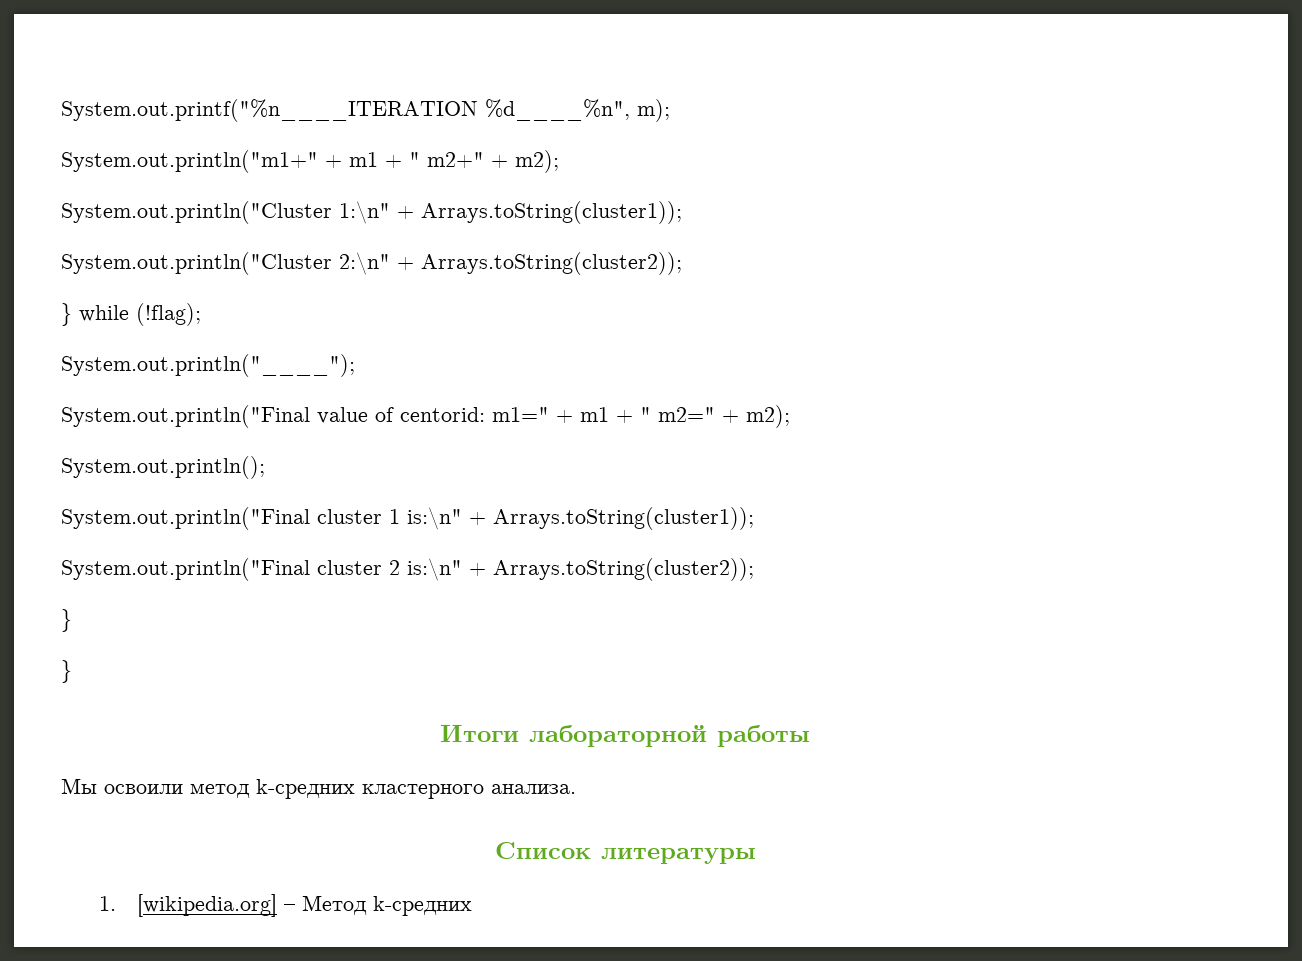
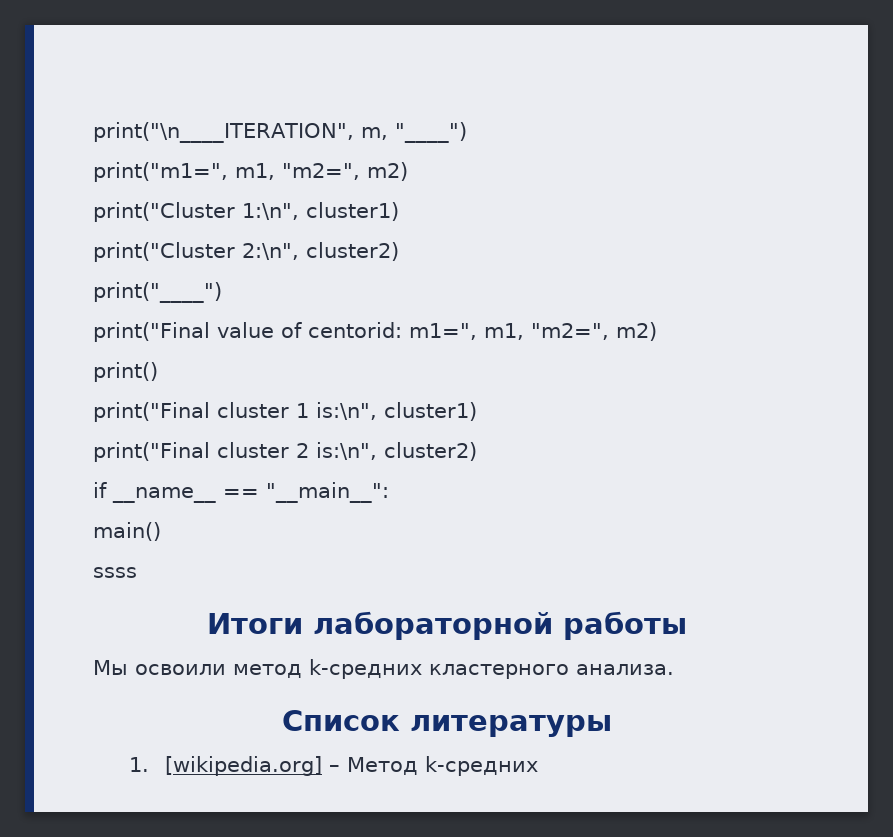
- System.out.printf("%n____ITERATION %d____%n", m);
- System.out.println("m1+" + m1 + " m2+" + m2);
- System.out.println("Cluster 1:\n" + Arrays.toString(cluster1));
- System.out.println("Cluster 2:\n" + Arrays.toString(cluster2));
- } while (!flag);
- System.out.println("____");
- System.out.println("Final value of centorid: m1=" + m1 + " m2=" + m2);
- System.out.println();
- System.out.println("Final cluster 1 is:\n" + Arrays.toString(cluster1));
- System.out.println("Final cluster 2 is:\n" + Arrays.toString(cluster2));
- }
- }
+ print("\n____ITERATION", m, "____")
+ print("m1=", m1, "m2=", m2)
+ print("Cluster 1:\n", cluster1)
+ print("Cluster 2:\n", cluster2)
+ print("____")
+ print("Final value of centorid: m1=", m1, "m2=", m2)
+ print()
+ print("Final cluster 1 is:\n", cluster1)
+ print("Final cluster 2 is:\n", cluster2)
+ if __name__ == "__main__":
+ main()
+ ssss

